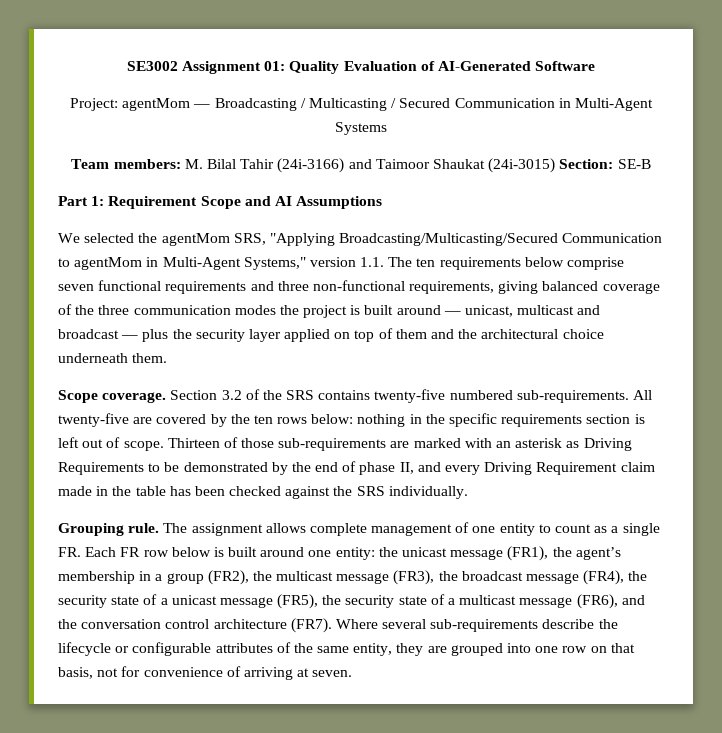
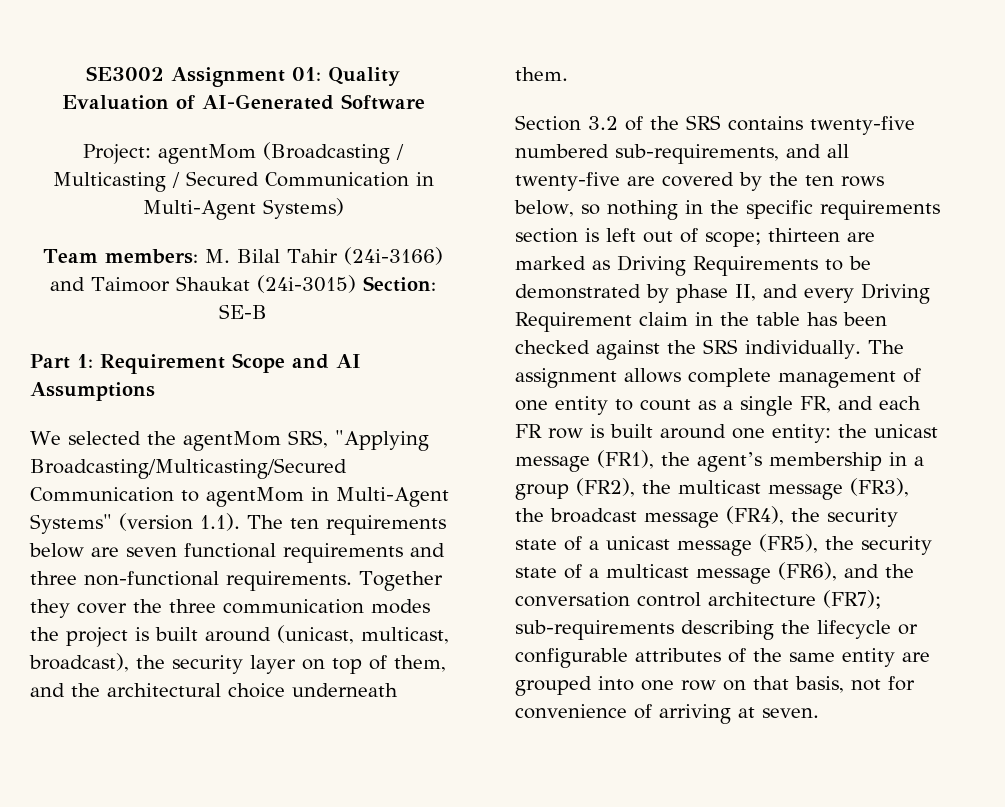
- Project: agentMom — Broadcasting / Multicasting / Secured Communication in Multi-Agent Systems
+ Project: agentMom (Broadcasting / Multicasting / Secured Communication in Multi-Agent Systems)
- We selected the agentMom SRS, "Applying Broadcasting/Multicasting/Secured Communication to agentMom in Multi-Agent Systems," version 1.1. The ten requirements below comprise seven functional requirements and three non-functional requirements, giving balanced coverage of the three communication modes the project is built around — unicast, multicast and broadcast — plus the security layer applied on top of them and the architectural choice underneath them.
+ We selected the agentMom SRS, "Applying Broadcasting/Multicasting/Secured Communication to agentMom in Multi-Agent Systems" (version 1.1). The ten requirements below are seven functional requirements and three non-functional requirements. Together they cover the three communication modes the project is built around (unicast, multicast, broadcast), the security layer on top of them, and the architectural choice underneath them.
- Scope coverage. Section 3.2 of the SRS contains twenty-five numbered sub-requirements. All twenty-five are covered by the ten rows below: nothing in the specific requirements section is left out of scope. Thirteen of those sub-requirements are marked with an asterisk as Driving Requirements to be demonstrated by the end of phase II, and every Driving Requirement claim made in the table has been checked against the SRS individually.
- Grouping rule.
+ Section 3.2 of the SRS contains twenty-five numbered sub-requirements, and all twenty-five are covered by the ten rows below, so nothing in the specific requirements section is left out of scope; thirteen are marked as Driving Requirements to be demonstrated by phase II, and every Driving Requirement claim in the table has been checked against the SRS individually.
- The assignment allows complete management of one entity to count as a single FR. Each FR row below is built around one entity:
+ The assignment allows complete management of one entity to count as a single FR, and each FR row is built around one entity:
- the unicast message (FR1), the agent’s membership in a group (FR2), the multicast message (FR3), the broadcast message (FR4), the security state of a unicast message (FR5), the security state of a multicast message (FR6), and the conversation control architecture (FR7). Where several sub-requirements describe the lifecycle or configurable attributes of the same entity, they are grouped into one row on that basis, not for convenience of arriving at seven.
+ the unicast message (FR1), the agent’s membership in a group (FR2), the multicast message (FR3), the broadcast message (FR4), the security state of a unicast message (FR5), the security state of a multicast message (FR6), and the conversation control architecture (FR7); sub-requirements describing the lifecycle or configurable attributes of the same entity are grouped into one row on that basis, not for convenience of arriving at seven.

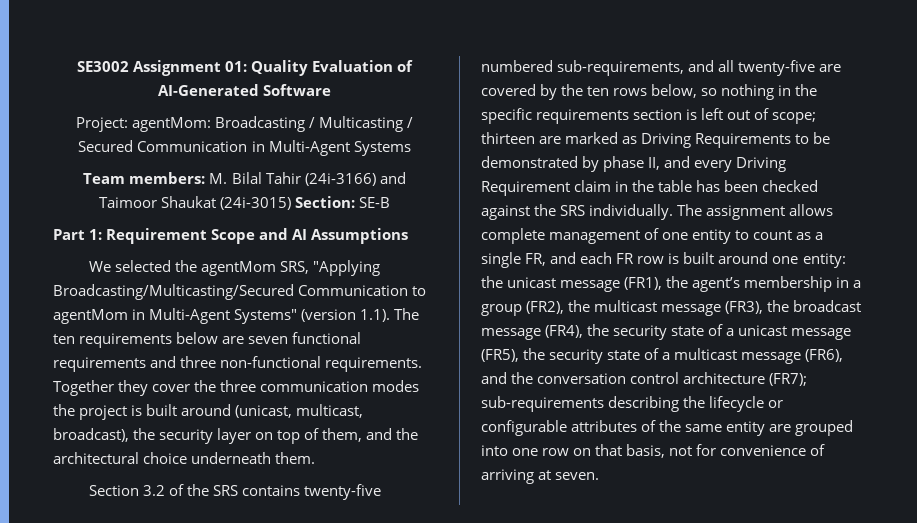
- Project: agentMom (Broadcasting / Multicasting / Secured Communication in Multi-Agent Systems)
+ Project: agentMom: Broadcasting / Multicasting / Secured Communication in Multi-Agent Systems

